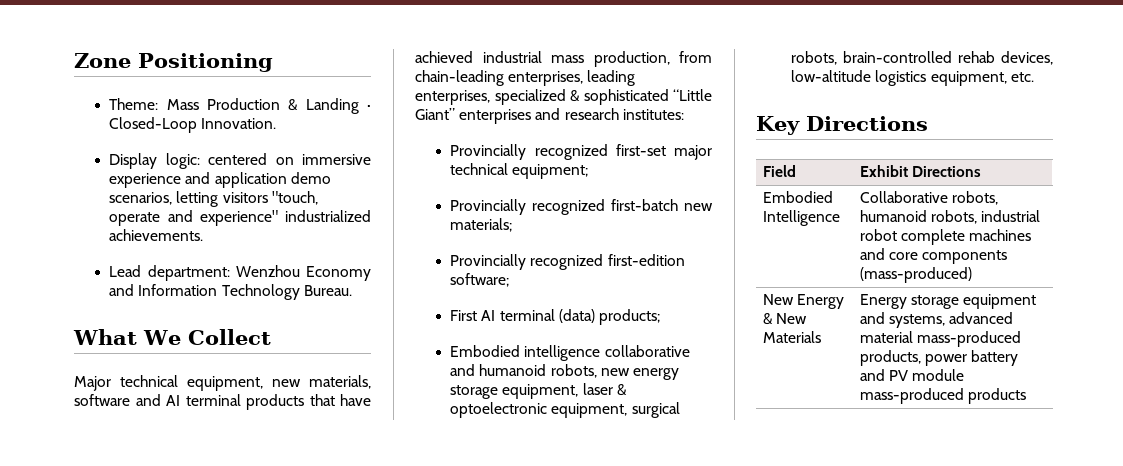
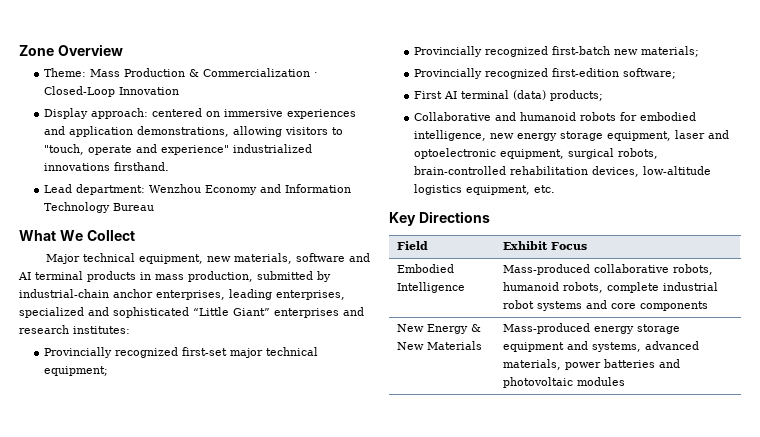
- Zone Positioning
+ Zone Overview
- Theme: Mass Production & Landing · Closed-Loop Innovation.
+ Theme: Mass Production & Commercialization · Closed-Loop Innovation
- Display logic: centered on immersive experience and application demo scenarios, letting visitors "touch, operate and experience" industrialized achievements.
+ Display approach: centered on immersive experiences and application demonstrations, allowing visitors to "touch, operate and experience" industrialized innovations firsthand.
- Lead department: Wenzhou Economy and Information Technology Bureau.
+ Lead department: Wenzhou Economy and Information Technology Bureau
- Major technical equipment, new materials, software and AI terminal products that have achieved industrial mass production, from chain-leading enterprises, leading enterprises, specialized & sophisticated “Little Giant” enterprises and research institutes:
+ Major technical equipment, new materials, software and AI terminal products in mass production, submitted by industrial-chain anchor enterprises, leading enterprises, specialized and sophisticated “Little Giant” enterprises and research institutes:
- Embodied intelligence collaborative and humanoid robots, new energy storage equipment, laser & optoelectronic equipment, surgical robots, brain-controlled rehab devices, low-altitude logistics equipment, etc.
+ Collaborative and humanoid robots for embodied intelligence, new energy storage equipment, laser and optoelectronic equipment, surgical robots, brain-controlled rehabilitation devices, low-altitude logistics equipment, etc.
- Field | Exhibit Directions
+ Field | Exhibit Focus
- Embodied Intelligence | Collaborative robots, humanoid robots, industrial robot complete machines and core components (mass-produced)
+ Embodied Intelligence | Mass-produced collaborative robots, humanoid robots, complete industrial robot systems and core components
- New Energy & New Materials | Energy storage equipment and systems, advanced material mass-produced products, power battery and PV module mass-produced products
+ New Energy & New Materials | Mass-produced energy storage equipment and systems, advanced materials, power batteries and photovoltaic modules

